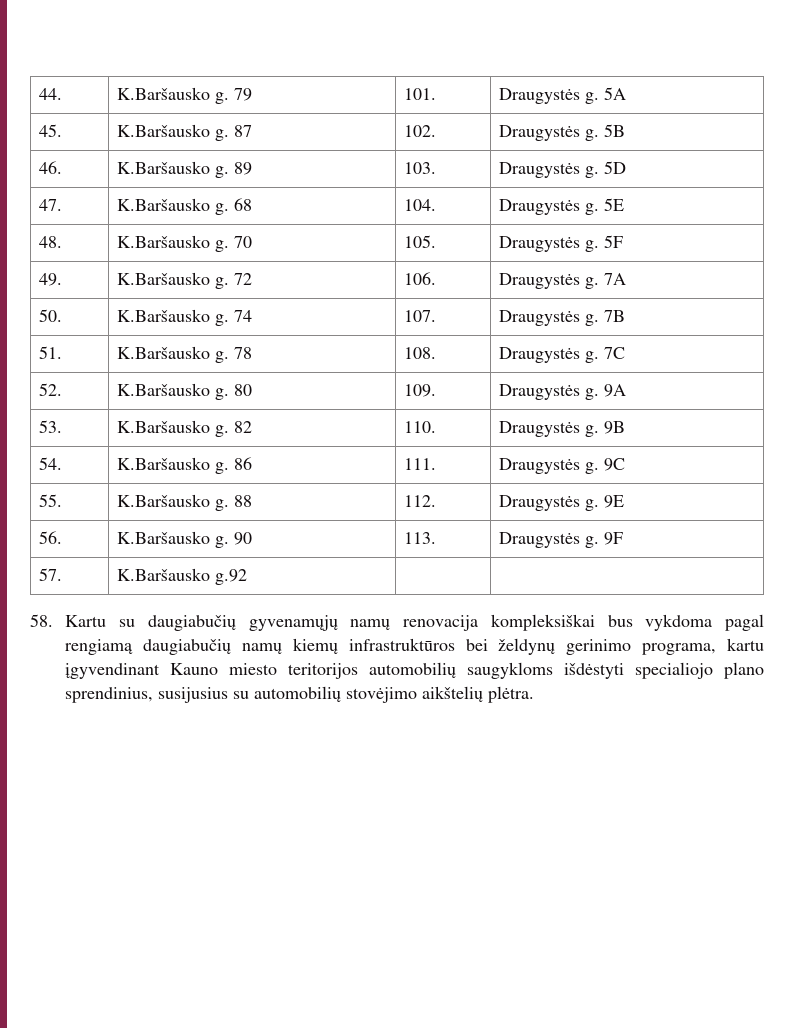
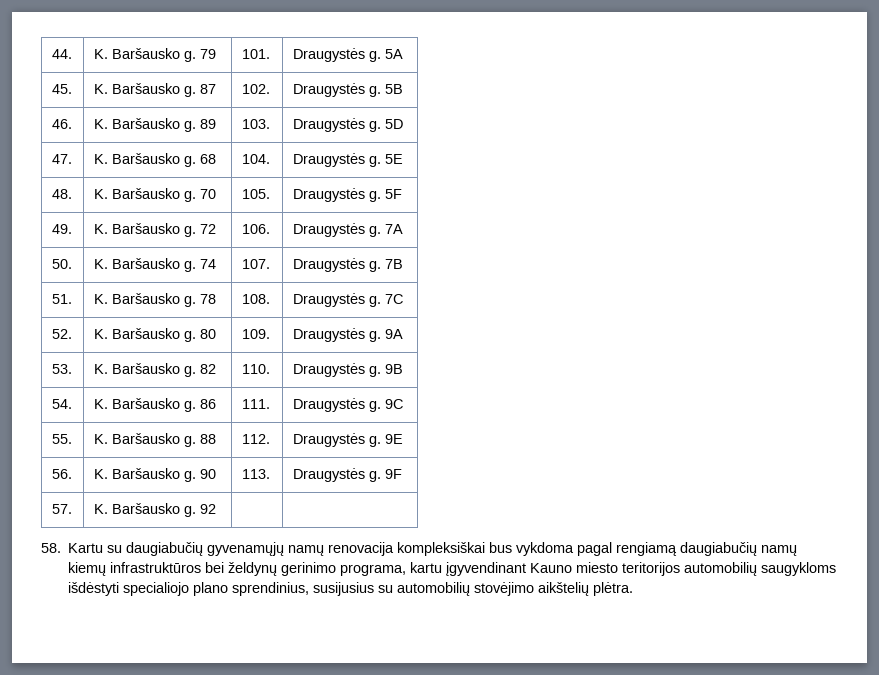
- 44. | K.Baršausko g. 79 | 101. | Draugystės g. 5A
+ 44. | K. Baršausko g. 79 | 101. | Draugystės g. 5A
- 45. | K.Baršausko g. 87 | 102. | Draugystės g. 5B
+ 45. | K. Baršausko g. 87 | 102. | Draugystės g. 5B
- 46. | K.Baršausko g. 89 | 103. | Draugystės g. 5D
+ 46. | K. Baršausko g. 89 | 103. | Draugystės g. 5D
- 47. | K.Baršausko g. 68 | 104. | Draugystės g. 5E
+ 47. | K. Baršausko g. 68 | 104. | Draugystės g. 5E
- 48. | K.Baršausko g. 70 | 105. | Draugystės g. 5F
+ 48. | K. Baršausko g. 70 | 105. | Draugystės g. 5F
- 49. | K.Baršausko g. 72 | 106. | Draugystės g. 7A
+ 49. | K. Baršausko g. 72 | 106. | Draugystės g. 7A
- 50. | K.Baršausko g. 74 | 107. | Draugystės g. 7B
+ 50. | K. Baršausko g. 74 | 107. | Draugystės g. 7B
- 51. | K.Baršausko g. 78 | 108. | Draugystės g. 7C
+ 51. | K. Baršausko g. 78 | 108. | Draugystės g. 7C
- 52. | K.Baršausko g. 80 | 109. | Draugystės g. 9A
+ 52. | K. Baršausko g. 80 | 109. | Draugystės g. 9A
- 53. | K.Baršausko g. 82 | 110. | Draugystės g. 9B
+ 53. | K. Baršausko g. 82 | 110. | Draugystės g. 9B
- 54. | K.Baršausko g. 86 | 111. | Draugystės g. 9C
+ 54. | K. Baršausko g. 86 | 111. | Draugystės g. 9C
- 55. | K.Baršausko g. 88 | 112. | Draugystės g. 9E
+ 55. | K. Baršausko g. 88 | 112. | Draugystės g. 9E
- 56. | K.Baršausko g. 90 | 113. | Draugystės g. 9F
+ 56. | K. Baršausko g. 90 | 113. | Draugystės g. 9F
- 57. | K.Baršausko g.92 | |
+ 57. | K. Baršausko g. 92 | |

